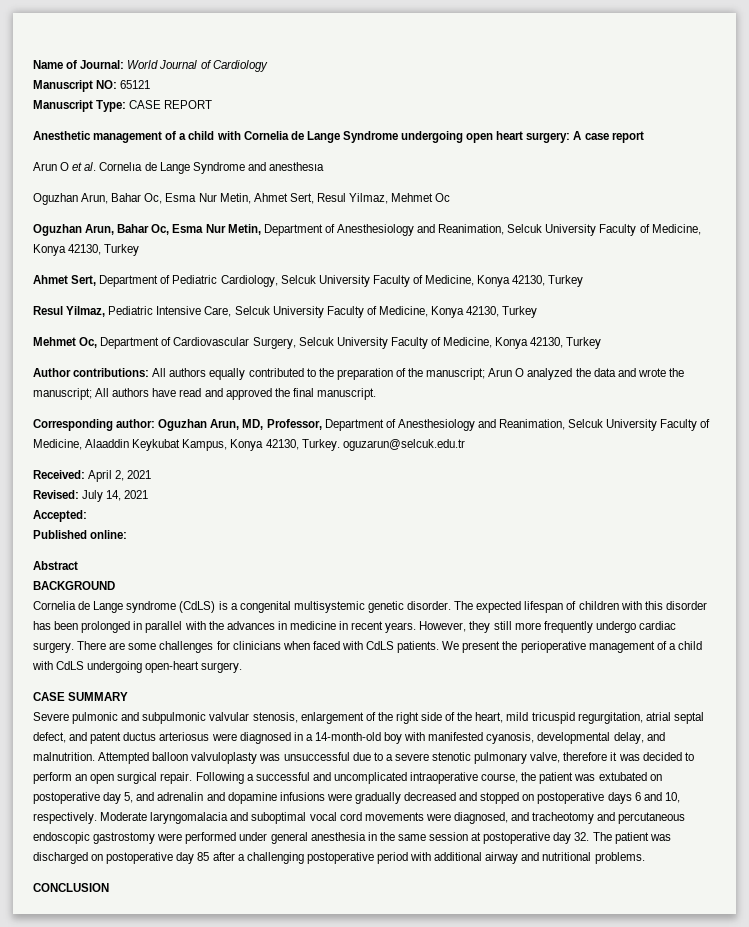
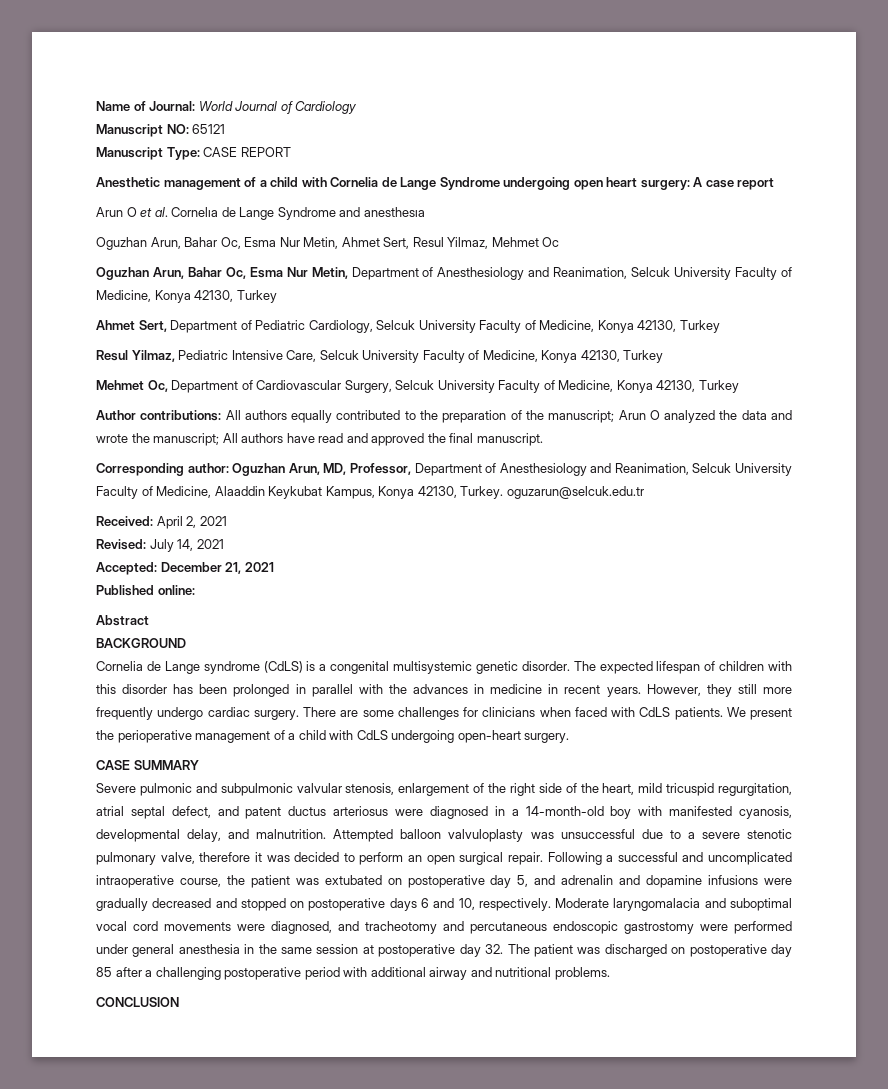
- Accepted:
+ Accepted: December 21, 2021

